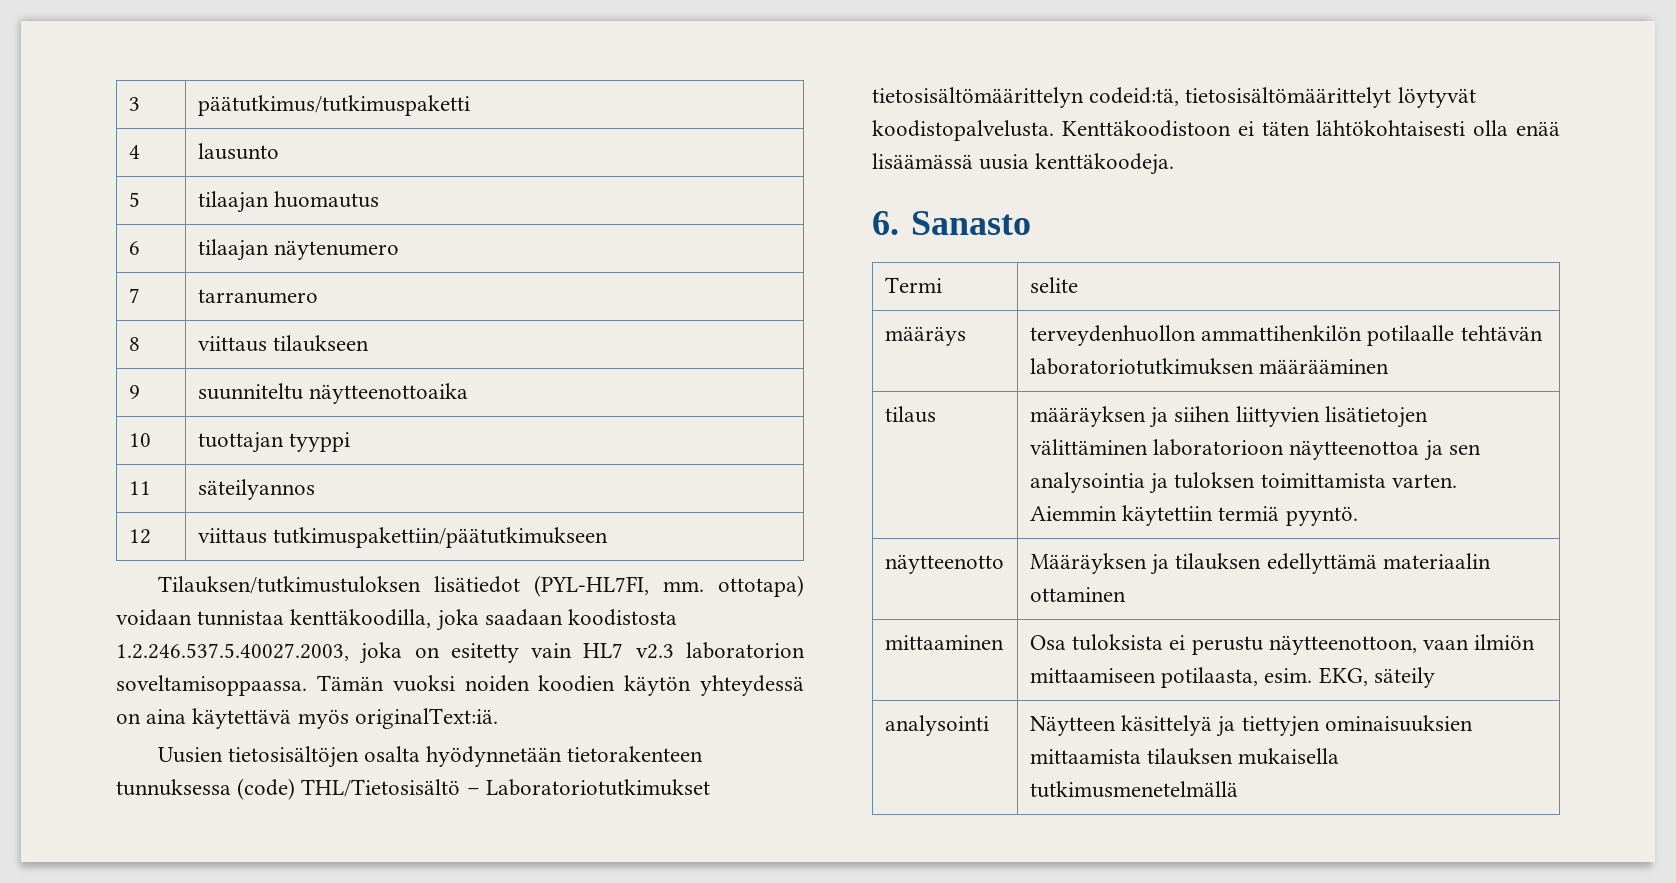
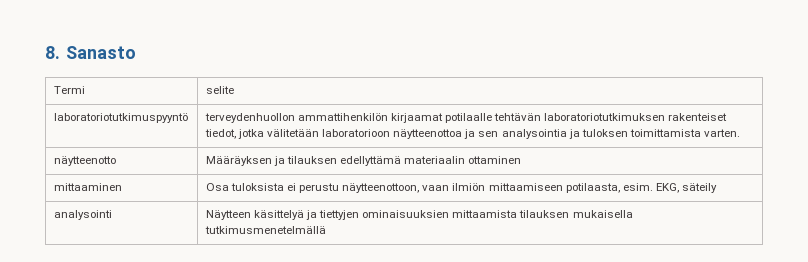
- 3 | päätutkimus/tutkimuspaketti
- 4 | lausunto
- 5 | tilaajan huomautus
- 6 | tilaajan näytenumero
- 7 | tarranumero
- 8 | viittaus tilaukseen
- 9 | suunniteltu näytteenottoaika
- 10 | tuottajan tyyppi
- 11 | säteilyannos
- 12 | viittaus tutkimuspakettiin/päätutkimukseen
- Tilauksen/tutkimustuloksen lisätiedot (PYL-HL7FI, mm. ottotapa) voidaan tunnistaa kenttäkoodilla, joka saadaan koodistosta 1.2.246.537.5.40027.2003, joka on esitetty vain HL7 v2.3 laboratorion soveltamisoppaassa. Tämän vuoksi noiden koodien käytön yhteydessä on aina käytettävä myös originalText:iä.
- Uusien tietosisältöjen osalta hyödynnetään tietorakenteen tunnuksessa (code) THL/Tietosisältö – Laboratoriotutkimukset tietosisältömäärittelyn codeid:tä, tietosisältömäärittelyt löytyvät koodistopalvelusta. Kenttäkoodistoon ei täten lähtökohtaisesti olla enää lisäämässä uusia kenttäkoodeja.
- 6. Sanasto
+ 8. Sanasto
- määräys | terveydenhuollon ammattihenkilön potilaalle tehtävän laboratoriotutkimuksen määrääminen
- tilaus | määräyksen ja siihen liittyvien lisätietojen välittäminen laboratorioon näytteenottoa ja sen analysointia ja tuloksen toimittamista varten. Aiemmin käytettiin termiä pyyntö.
+ laboratoriotutkimuspyyntö | terveydenhuollon ammattihenkilön kirjaamat potilaalle tehtävän laboratoriotutkimuksen rakenteiset tiedot, jotka välitetään laboratorioon näytteenottoa ja sen analysointia ja tuloksen toimittamista varten.

